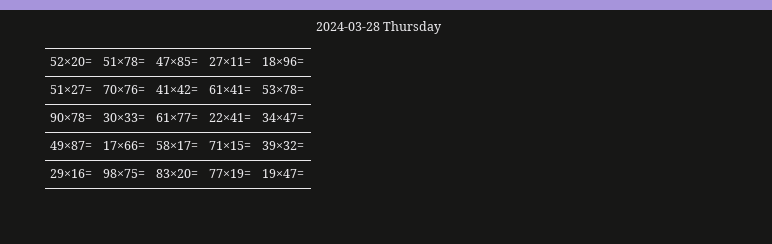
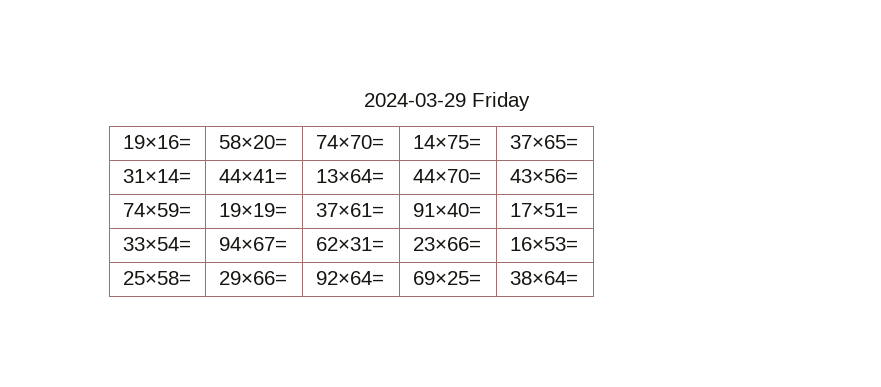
- 2024-03-28 Thursday
- 52×20= | 51×78= | 47×85= | 27×11= | 18×96=
- 51×27= | 70×76= | 41×42= | 61×41= | 53×78=
- 90×78= | 30×33= | 61×77= | 22×41= | 34×47=
- 49×87= | 17×66= | 58×17= | 71×15= | 39×32=
- 29×16= | 98×75= | 83×20= | 77×19= | 19×47=
+ 2024-03-29 Friday
+ 19×16= | 58×20= | 74×70= | 14×75= | 37×65=
+ 31×14= | 44×41= | 13×64= | 44×70= | 43×56=
+ 74×59= | 19×19= | 37×61= | 91×40= | 17×51=
+ 33×54= | 94×67= | 62×31= | 23×66= | 16×53=
+ 25×58= | 29×66= | 92×64= | 69×25= | 38×64=

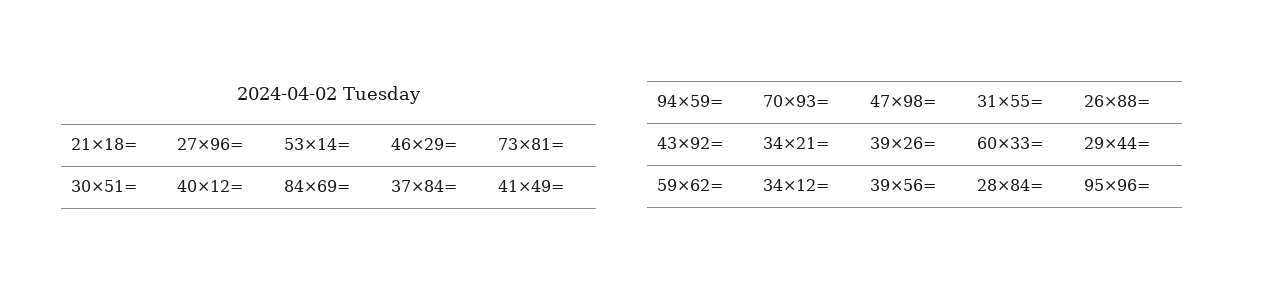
- 2024-03-29 Friday
- 19×16= | 58×20= | 74×70= | 14×75= | 37×65=
- 31×14= | 44×41= | 13×64= | 44×70= | 43×56=
- 74×59= | 19×19= | 37×61= | 91×40= | 17×51=
- 33×54= | 94×67= | 62×31= | 23×66= | 16×53=
- 25×58= | 29×66= | 92×64= | 69×25= | 38×64=
+ 2024-04-02 Tuesday
+ 21×18= | 27×96= | 53×14= | 46×29= | 73×81=
+ 30×51= | 40×12= | 84×69= | 37×84= | 41×49=
+ 94×59= | 70×93= | 47×98= | 31×55= | 26×88=
+ 43×92= | 34×21= | 39×26= | 60×33= | 29×44=
+ 59×62= | 34×12= | 39×56= | 28×84= | 95×96=

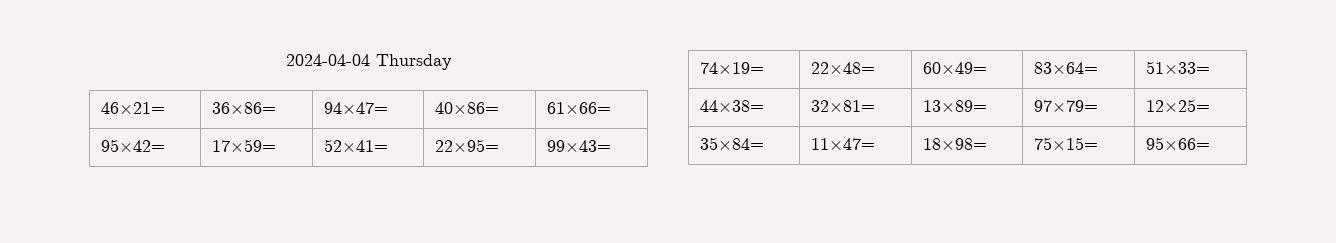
- 2024-04-02 Tuesday
- 21×18= | 27×96= | 53×14= | 46×29= | 73×81=
- 30×51= | 40×12= | 84×69= | 37×84= | 41×49=
- 94×59= | 70×93= | 47×98= | 31×55= | 26×88=
- 43×92= | 34×21= | 39×26= | 60×33= | 29×44=
- 59×62= | 34×12= | 39×56= | 28×84= | 95×96=
+ 2024-04-04 Thursday
+ 46×21= | 36×86= | 94×47= | 40×86= | 61×66=
+ 95×42= | 17×59= | 52×41= | 22×95= | 99×43=
+ 74×19= | 22×48= | 60×49= | 83×64= | 51×33=
+ 44×38= | 32×81= | 13×89= | 97×79= | 12×25=
+ 35×84= | 11×47= | 18×98= | 75×15= | 95×66=

